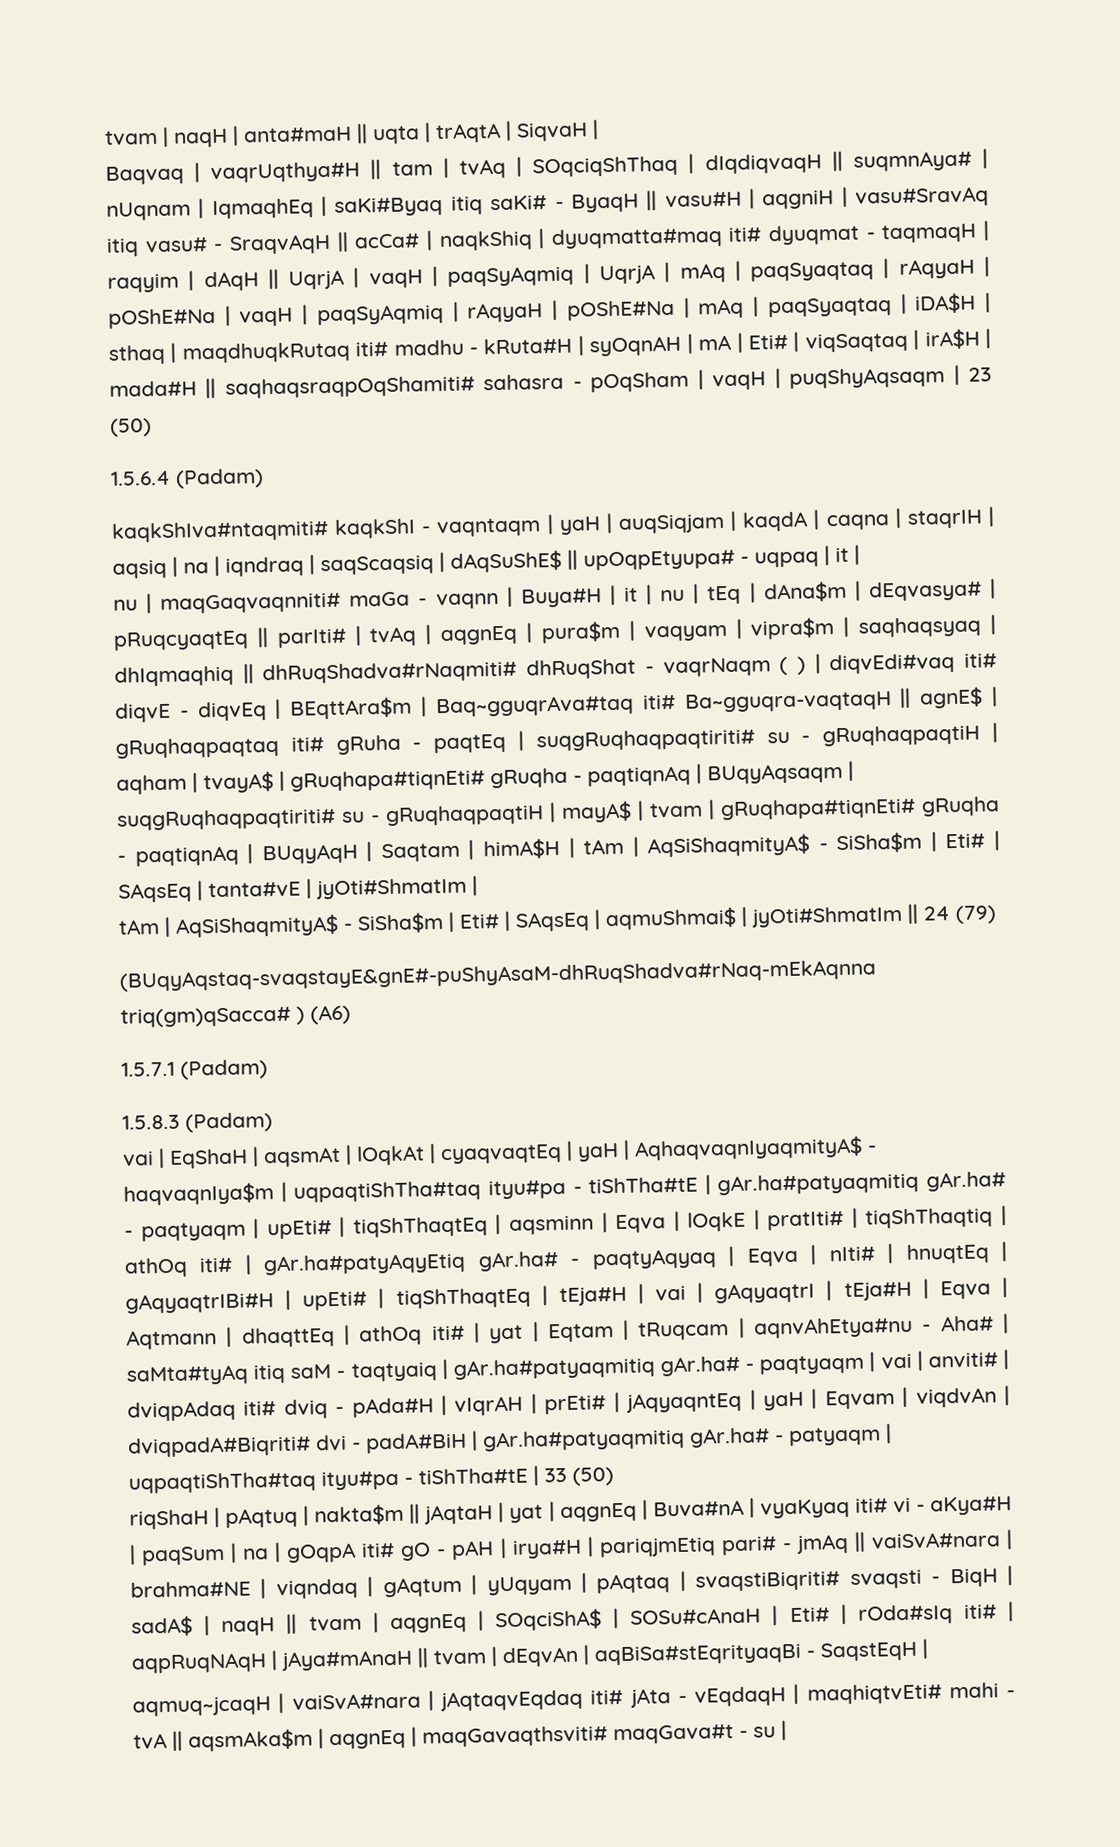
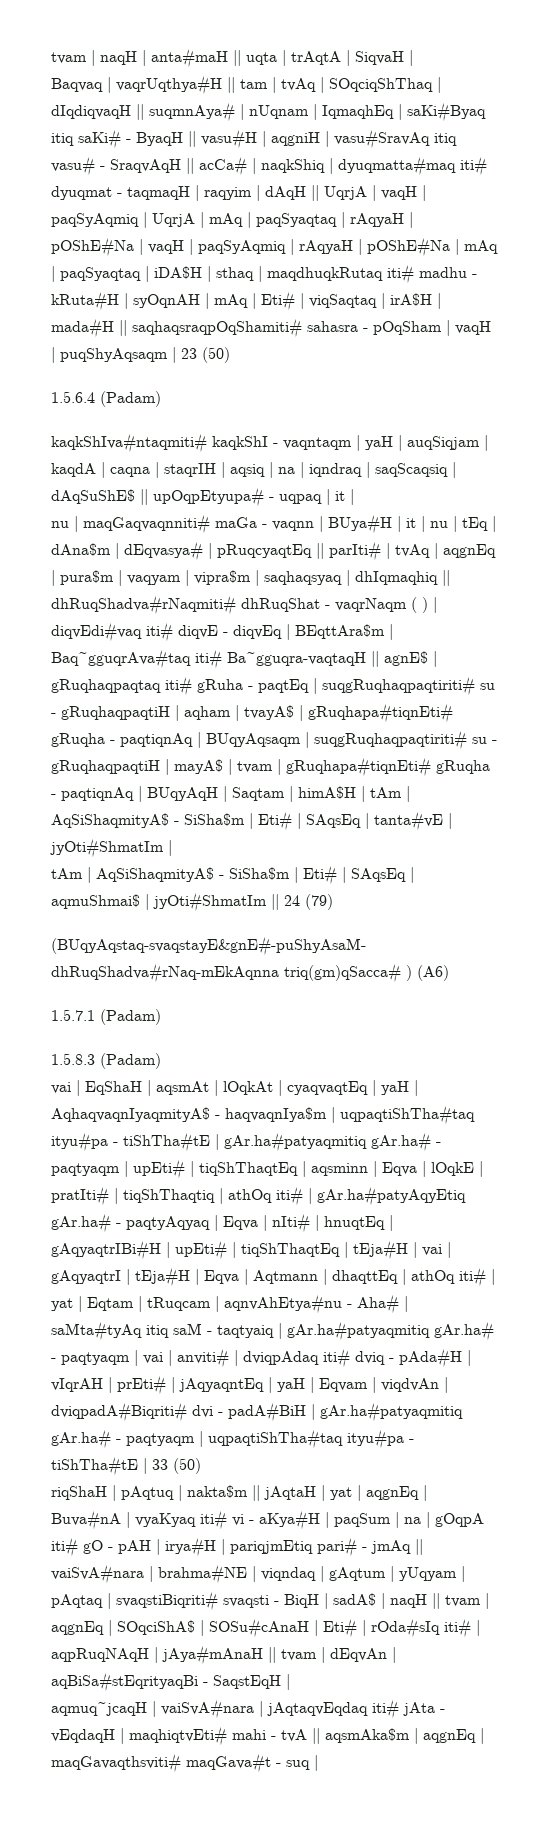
- Baqvaq | vaqrUqthya#H || tam | tvAq | SOqciqShThaq | dIqdiqvaqH || suqmnAya# | nUqnam | IqmaqhEq | saKi#Byaq itiq saKi# - ByaqH || vasu#H | aqgniH | vasu#SravAq itiq vasu# - SraqvAqH || acCa# | naqkShiq | dyuqmatta#maq iti# dyuqmat - taqmaqH | raqyim | dAqH || UqrjA | vaqH | paqSyAqmiq | UqrjA | mAq | paqSyaqtaq | rAqyaH | pOShE#Na | vaqH | paqSyAqmiq | rAqyaH | pOShE#Na | mAq | paqSyaqtaq | iDA$H | sthaq | maqdhuqkRutaq iti# madhu - kRuta#H | syOqnAH | mA | Eti# | viqSaqtaq | irA$H | mada#H || saqhaqsraqpOqShamiti# sahasra - pOqSham | vaqH | puqShyAqsaqm | 23 (50)
+ Baqvaq | vaqrUqthya#H || tam | tvAq | SOqciqShThaq | dIqdiqvaqH || suqmnAya# | nUqnam | IqmaqhEq | saKi#Byaq itiq saKi# - ByaqH || vasu#H | aqgniH | vasu#SravAq itiq vasu# - SraqvAqH || acCa# | naqkShiq | dyuqmatta#maq iti# dyuqmat - taqmaqH | raqyim | dAqH || UqrjA | vaqH | paqSyAqmiq | UqrjA | mAq | paqSyaqtaq | rAqyaH | pOShE#Na | vaqH | paqSyAqmiq | rAqyaH | pOShE#Na | mAq | paqSyaqtaq | iDA$H | sthaq | maqdhuqkRutaq iti# madhu - kRuta#H | syOqnAH | mAq | Eti# | viqSaqtaq | irA$H | mada#H || saqhaqsraqpOqShamiti# sahasra - pOqSham | vaqH | puqShyAqsaqm | 23 (50)
- nu | maqGaqvaqnniti# maGa - vaqnn | Buya#H | it | nu | tEq | dAna$m | dEqvasya# | pRuqcyaqtEq || parIti# | tvAq | aqgnEq | pura$m | vaqyam | vipra$m | saqhaqsyaq | dhIqmaqhiq || dhRuqShadva#rNaqmiti# dhRuqShat - vaqrNaqm ( ) | diqvEdi#vaq iti# diqvE - diqvEq | BEqttAra$m | Baq~gguqrAva#taq iti# Ba~gguqra-vaqtaqH || agnE$ | gRuqhaqpaqtaq iti# gRuha - paqtEq | suqgRuqhaqpaqtiriti# su - gRuqhaqpaqtiH | aqham | tvayA$ | gRuqhapa#tiqnEti# gRuqha - paqtiqnAq | BUqyAqsaqm | suqgRuqhaqpaqtiriti# su - gRuqhaqpaqtiH | mayA$ | tvam | gRuqhapa#tiqnEti# gRuqha - paqtiqnAq | BUqyAqH | Saqtam | himA$H | tAm | AqSiShaqmityA$ - SiSha$m | Eti# | SAqsEq | tanta#vE | jyOti#ShmatIm |
+ nu | maqGaqvaqnniti# maGa - vaqnn | BUya#H | it | nu | tEq | dAna$m | dEqvasya# | pRuqcyaqtEq || parIti# | tvAq | aqgnEq | pura$m | vaqyam | vipra$m | saqhaqsyaq | dhIqmaqhiq || dhRuqShadva#rNaqmiti# dhRuqShat - vaqrNaqm ( ) | diqvEdi#vaq iti# diqvE - diqvEq | BEqttAra$m | Baq~gguqrAva#taq iti# Ba~gguqra-vaqtaqH || agnE$ | gRuqhaqpaqtaq iti# gRuha - paqtEq | suqgRuqhaqpaqtiriti# su - gRuqhaqpaqtiH | aqham | tvayA$ | gRuqhapa#tiqnEti# gRuqha - paqtiqnAq | BUqyAqsaqm | suqgRuqhaqpaqtiriti# su - gRuqhaqpaqtiH | mayA$ | tvam | gRuqhapa#tiqnEti# gRuqha - paqtiqnAq | BUqyAqH | Saqtam | himA$H | tAm | AqSiShaqmityA$ - SiSha$m | Eti# | SAqsEq | tanta#vE | jyOti#ShmatIm |
- vai | EqShaH | aqsmAt | lOqkAt | cyaqvaqtEq | yaH | AqhaqvaqnIyaqmityA$ - haqvaqnIya$m | uqpaqtiShTha#taq ityu#pa - tiShTha#tE | gAr.ha#patyaqmitiq gAr.ha# - paqtyaqm | upEti# | tiqShThaqtEq | aqsminn | Eqva | lOqkE | pratIti# | tiqShThaqtiq | athOq iti# | gAr.ha#patyAqyEtiq gAr.ha# - paqtyAqyaq | Eqva | nIti# | hnuqtEq | gAqyaqtrIBi#H | upEti# | tiqShThaqtEq | tEja#H | vai | gAqyaqtrI | tEja#H | Eqva | Aqtmann | dhaqttEq | athOq iti# | yat | Eqtam | tRuqcam | aqnvAhEtya#nu - Aha# | saMta#tyAq itiq saM - taqtyaiq | gAr.ha#patyaqmitiq gAr.ha# - paqtyaqm | vai | anviti# | dviqpAdaq iti# dviq - pAda#H | vIqrAH | prEti# | jAqyaqntEq | yaH | Eqvam | viqdvAn | dviqpadA#Biqriti# dvi - padA#BiH | gAr.ha#patyaqmitiq gAr.ha# - patyaqm | uqpaqtiShTha#taq ityu#pa - tiShTha#tE | 33 (50)
+ vai | EqShaH | aqsmAt | lOqkAt | cyaqvaqtEq | yaH | AqhaqvaqnIyaqmityA$ - haqvaqnIya$m | uqpaqtiShTha#taq ityu#pa - tiShTha#tE | gAr.ha#patyaqmitiq gAr.ha# - paqtyaqm | upEti# | tiqShThaqtEq | aqsminn | Eqva | lOqkE | pratIti# | tiqShThaqtiq | athOq iti# | gAr.ha#patyAqyEtiq gAr.ha# - paqtyAqyaq | Eqva | nIti# | hnuqtEq | gAqyaqtrIBi#H | upEti# | tiqShThaqtEq | tEja#H | vai | gAqyaqtrI | tEja#H | Eqva | Aqtmann | dhaqttEq | athOq iti# | yat | Eqtam | tRuqcam | aqnvAhEtya#nu - Aha# | saMta#tyAq itiq saM - taqtyaiq | gAr.ha#patyaqmitiq gAr.ha# - paqtyaqm | vai | anviti# | dviqpAdaq iti# dviq - pAda#H | vIqrAH | prEti# | jAqyaqntEq | yaH | Eqvam | viqdvAn | dviqpadA#Biqriti# dvi - padA#BiH | gAr.ha#patyaqmitiq gAr.ha# - paqtyaqm | uqpaqtiShTha#taq ityu#pa - tiShTha#tE | 33 (50)
- aqmuq~jcaqH | vaiSvA#nara | jAqtaqvEqdaq iti# jAta - vEqdaqH | maqhiqtvEti# mahi - tvA || aqsmAka$m | aqgnEq | maqGavaqthsviti# maqGava#t - su |
+ aqmuq~jcaqH | vaiSvA#nara | jAqtaqvEqdaq iti# jAta - vEqdaqH | maqhiqtvEti# mahi - tvA || aqsmAka$m | aqgnEq | maqGavaqthsviti# maqGava#t - suq |

